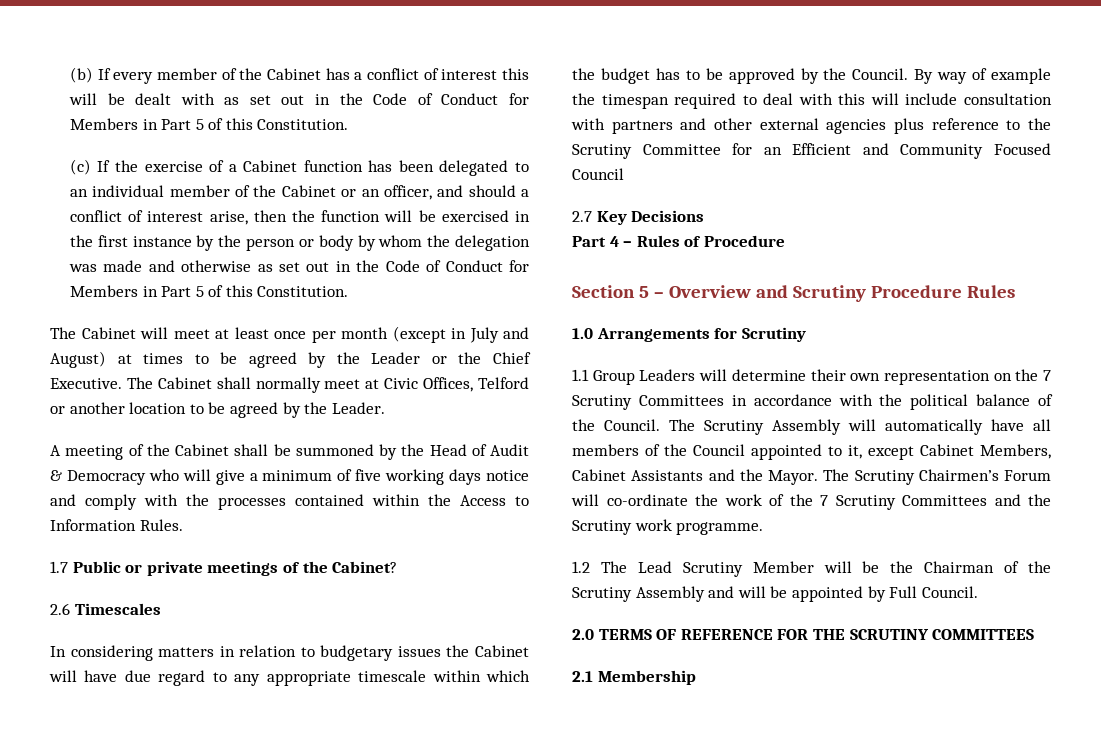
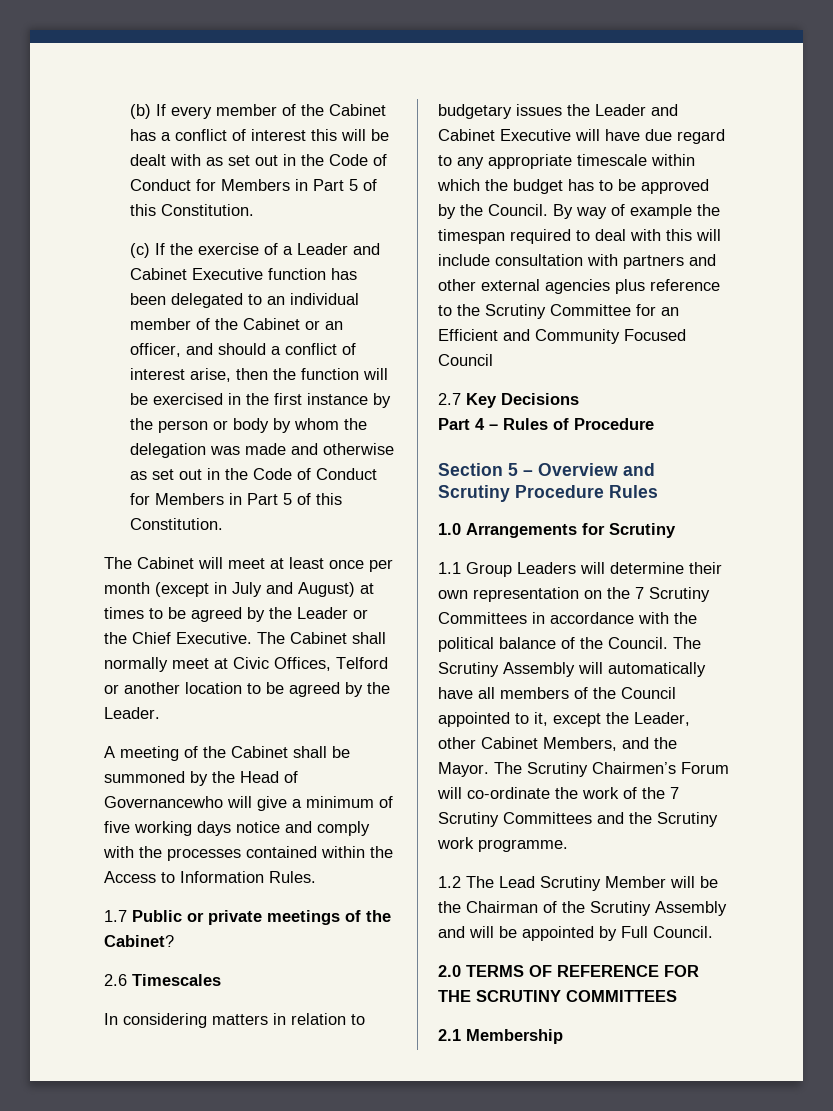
- (c) If the exercise of a Cabinet function has been delegated to an individual member of the Cabinet or an officer, and should a conflict of interest arise, then the function will be exercised in the first instance by the person or body by whom the delegation was made and otherwise as set out in the Code of Conduct for Members in Part 5 of this Constitution.
+ (c) If the exercise of a Leader and Cabinet Executive function has been delegated to an individual member of the Cabinet or an officer, and should a conflict of interest arise, then the function will be exercised in the first instance by the person or body by whom the delegation was made and otherwise as set out in the Code of Conduct for Members in Part 5 of this Constitution.
- A meeting of the Cabinet shall be summoned by the Head of Audit & Democracy who will give a minimum of five working days notice and comply with the processes contained within the Access to Information Rules.
+ A meeting of the Cabinet shall be summoned by the Head of Governancewho will give a minimum of five working days notice and comply with the processes contained within the Access to Information Rules.
- In considering matters in relation to budgetary issues the Cabinet will have due regard to any appropriate timescale within which the budget has to be approved by the Council.
+ In considering matters in relation to budgetary issues the Leader and Cabinet Executive will have due regard to any appropriate timescale within which the budget has to be approved by the Council.
- The Scrutiny Assembly will automatically have all members of the Council appointed to it, except Cabinet Members, Cabinet Assistants and the Mayor.
+ The Scrutiny Assembly will automatically have all members of the Council appointed to it, except the Leader, other Cabinet Members, and the Mayor.

